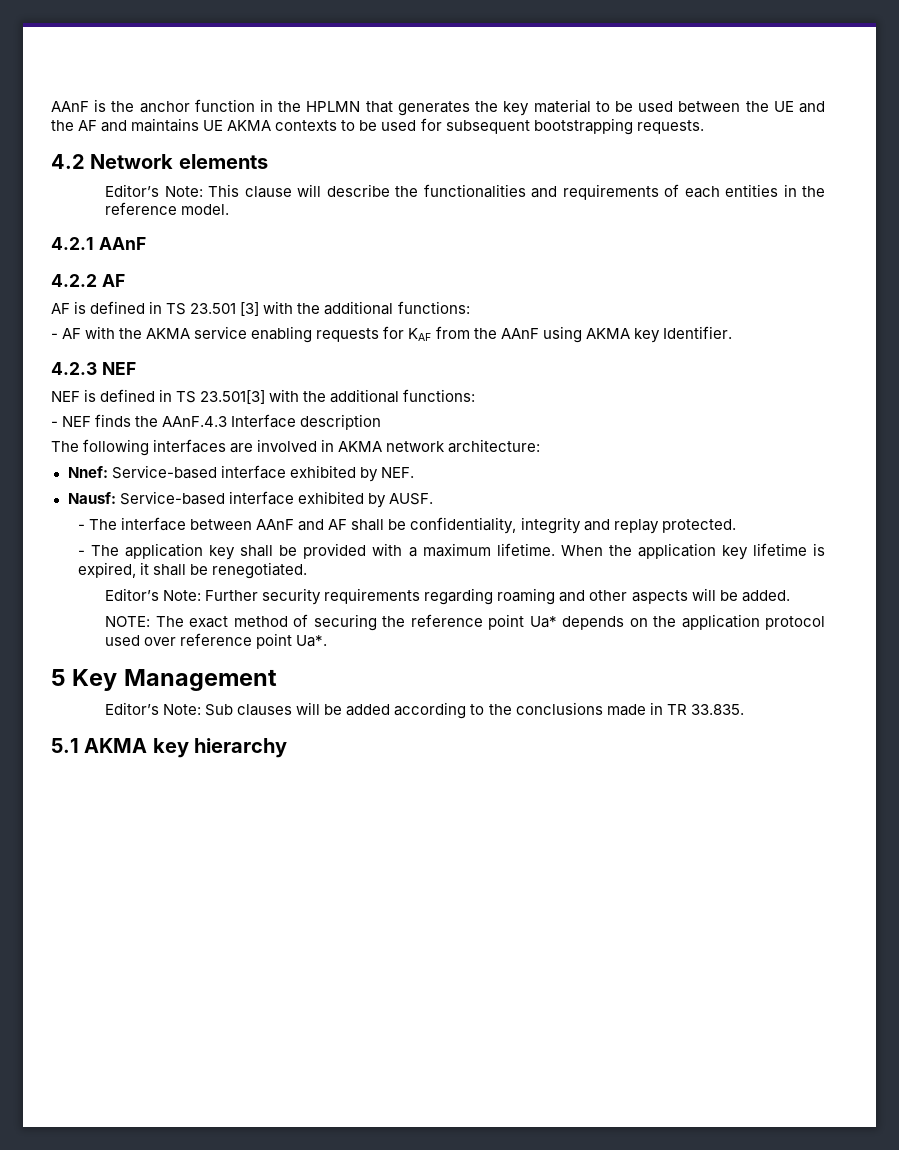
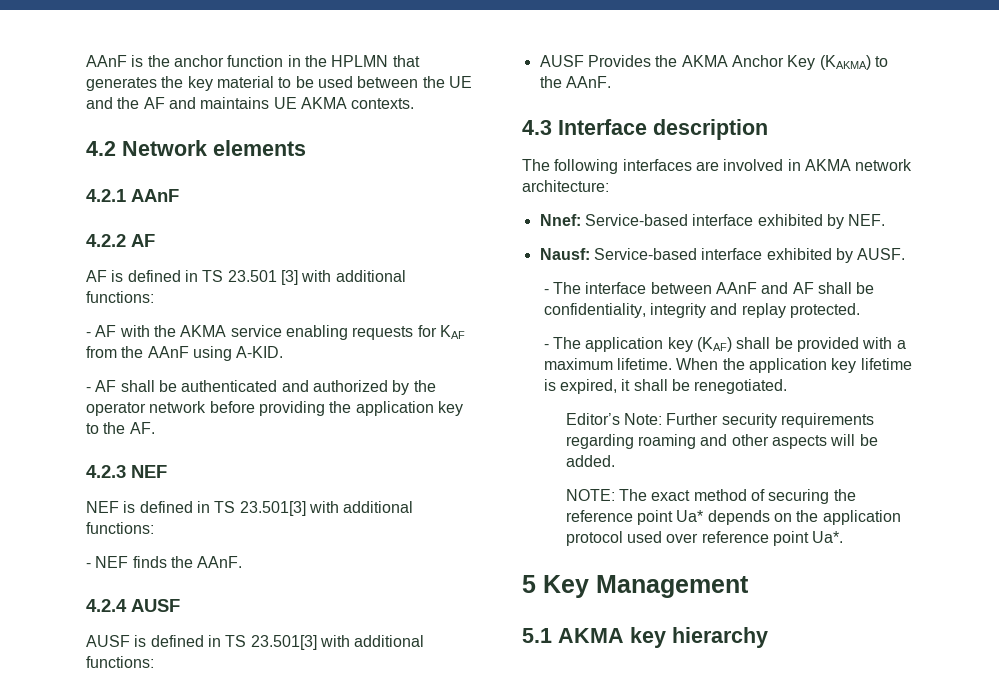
- AAnF is the anchor function in the HPLMN that generates the key material to be used between the UE and the AF and maintains UE AKMA contexts to be used for subsequent bootstrapping requests.
+ AAnF is the anchor function in the HPLMN that generates the key material to be used between the UE and the AF and maintains UE AKMA contexts.
  4.2 Network elements
- Editor’s Note: This clause will describe the functionalities and requirements of each entities in the reference model.
- AF is defined in TS 23.501 [3] with the additional functions:
+ AF is defined in TS 23.501 [3] with additional functions:
- - AF with the AKMA service enabling requests for KAF from the AAnF using AKMA key Identifier.
+ - AF with the AKMA service enabling requests for KAF from the AAnF using A-KID.
+ - AF shall be authenticated and authorized by the operator network before providing the application key to the AF.
- NEF is defined in TS 23.501[3] with the additional functions:
+ NEF is defined in TS 23.501[3] with additional functions:
- - NEF finds the AAnF.4.3 Interface description
+ - NEF finds the AAnF.
+ 4.2.4 AUSF
+ AUSF is defined in TS 23.501[3] with additional functions:
+ AUSF Provides the AKMA Anchor Key (KAKMA) to the AAnF.
+ 4.3 Interface description
- - The application key shall be provided with a maximum lifetime.
+ - The application key (KAF) shall be provided with a maximum lifetime.
- Editor’s Note: Sub clauses will be added according to the conclusions made in TR 33.835.

